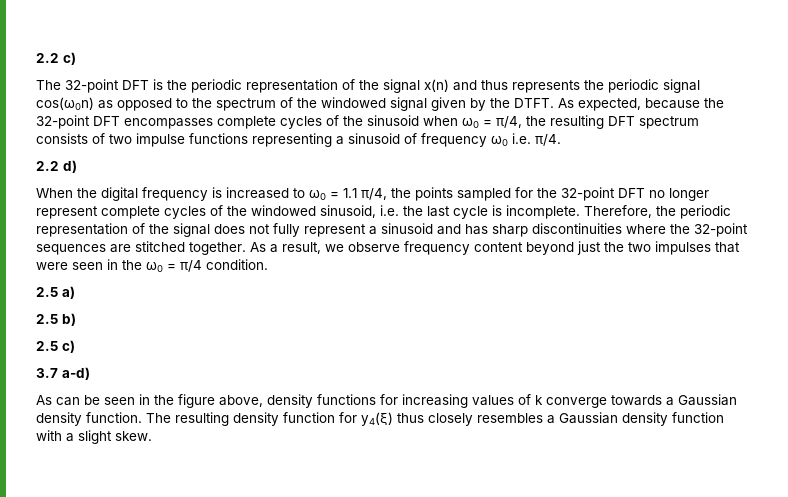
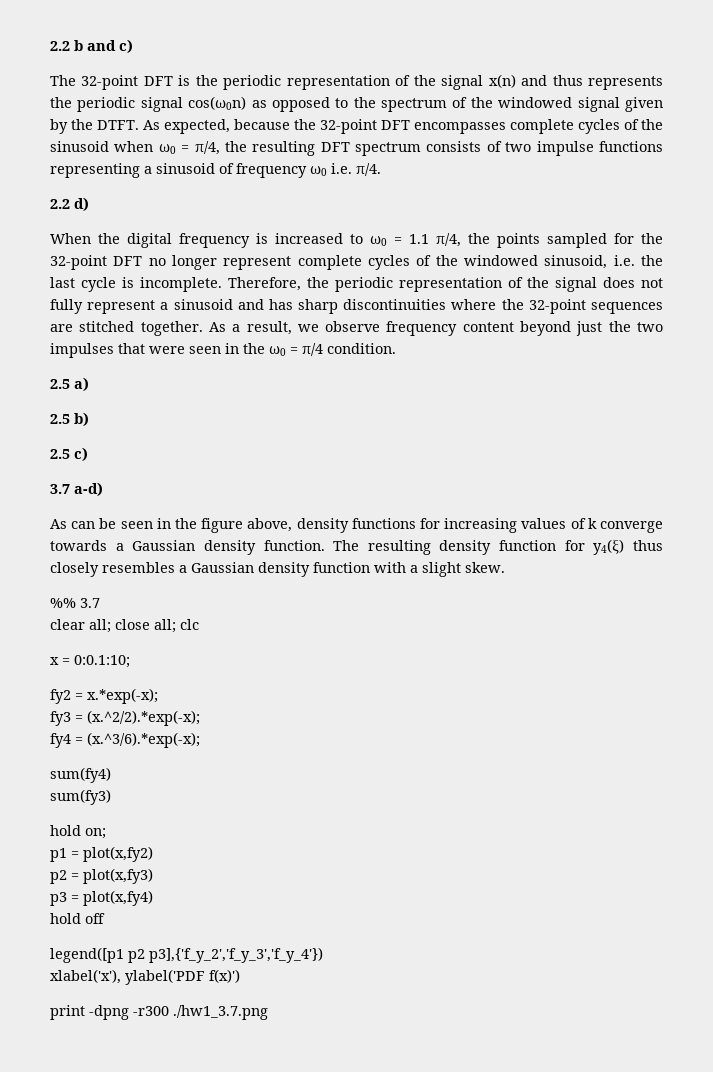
- 2.2 c)
+ 2.2 b and c)
+ %% 3.7
+ clear all; close all; clc
+ x = 0:0.1:10;
+ fy2 = x.*exp(-x);
+ fy3 = (x.^2/2).*exp(-x);
+ fy4 = (x.^3/6).*exp(-x);
+ sum(fy4)
+ sum(fy3)
+ hold on;
+ p1 = plot(x,fy2)
+ p2 = plot(x,fy3)
+ p3 = plot(x,fy4)
+ hold off
+ legend([p1 p2 p3],{'f_y_2','f_y_3','f_y_4'})
+ xlabel('x'), ylabel('PDF f(x)')
+ print -dpng -r300 ./hw1_3.7.png

